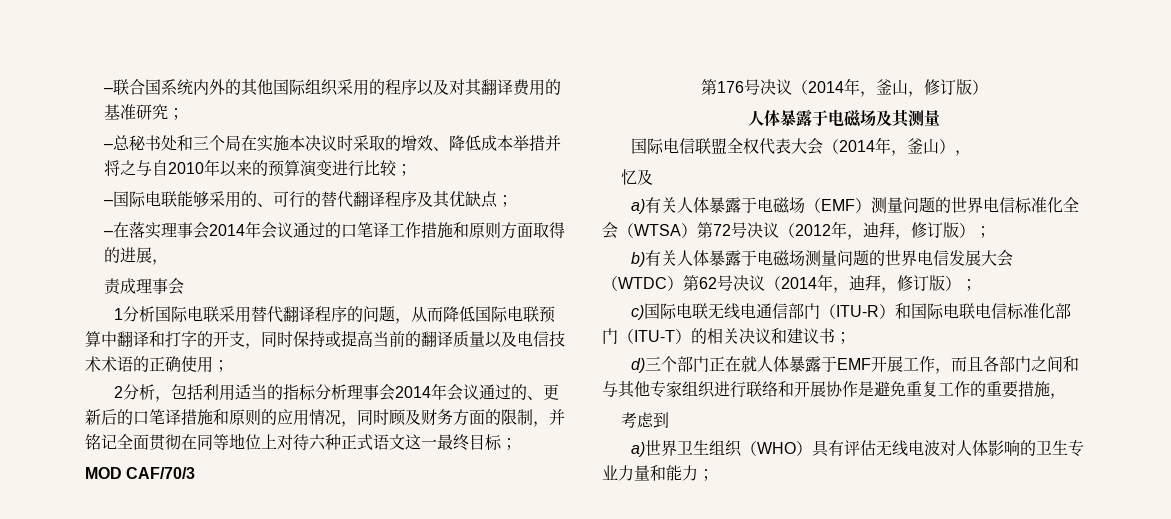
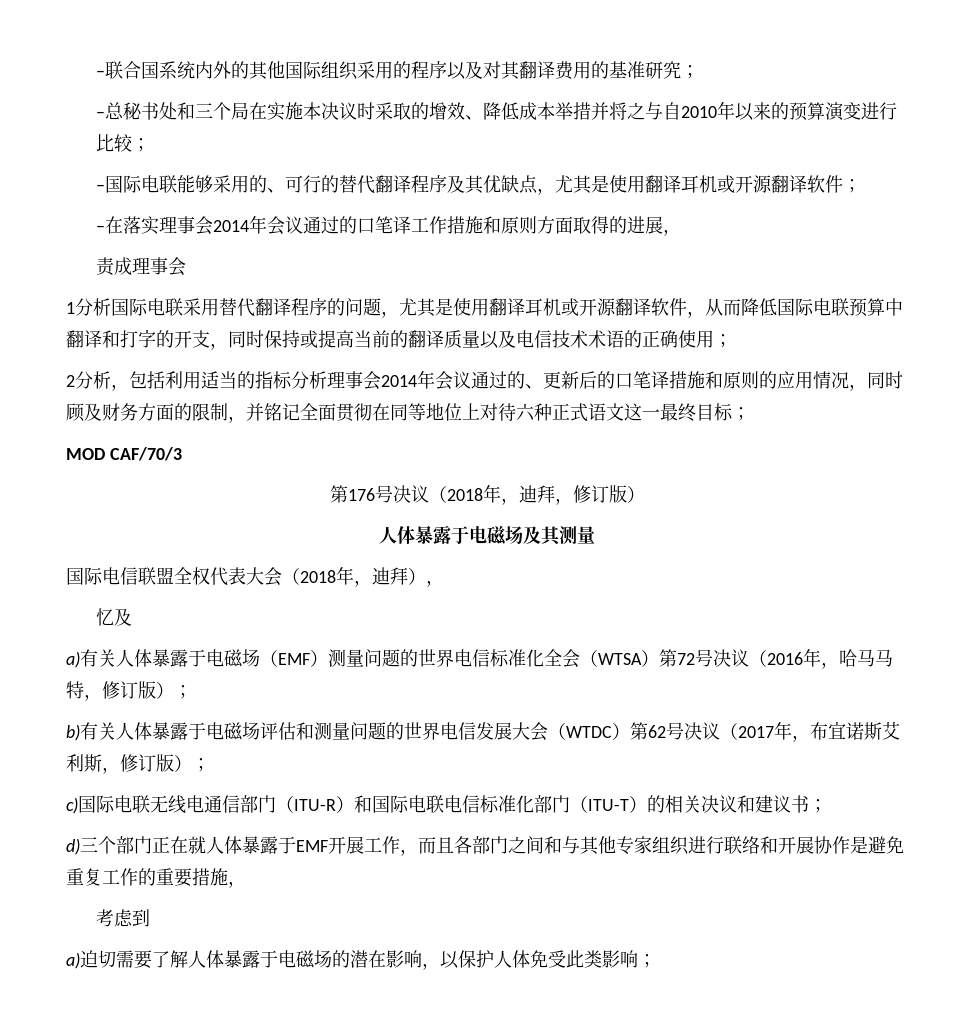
- –国际电联能够采用的、可行的替代翻译程序及其优缺点；
+ –国际电联能够采用的、可行的替代翻译程序及其优缺点，尤其是使用翻译耳机或开源翻译软件；
- 1分析国际电联采用替代翻译程序的问题，从而降低国际电联预算中翻译和打字的开支，同时保持或提高当前的翻译质量以及电信技术术语的正确使用；
+ 1分析国际电联采用替代翻译程序的问题，尤其是使用翻译耳机或开源翻译软件，从而降低国际电联预算中翻译和打字的开支，同时保持或提高当前的翻译质量以及电信技术术语的正确使用；
- 第176号决议（2014年，釜山，修订版）
+ 第176号决议（2018年，迪拜，修订版）
- 国际电信联盟全权代表大会（2014年，釜山），
+ 国际电信联盟全权代表大会（2018年，迪拜），
- a)有关人体暴露于电磁场（EMF）测量问题的世界电信标准化全会（WTSA）第72号决议（2012年，迪拜，修订版）；
+ a)有关人体暴露于电磁场（EMF）测量问题的世界电信标准化全会（WTSA）第72号决议（2016年，哈马马特，修订版）；
- b)有关人体暴露于电磁场测量问题的世界电信发展大会（WTDC）第62号决议（2014年，迪拜，修订版）；
+ b)有关人体暴露于电磁场评估和测量问题的世界电信发展大会（WTDC）第62号决议（2017年，布宜诺斯艾利斯，修订版）；
- a)世界卫生组织（WHO）具有评估无线电波对人体影响的卫生专业力量和能力；
+ a)迫切需要了解人体暴露于电磁场的潜在影响，以保护人体免受此类影响；

